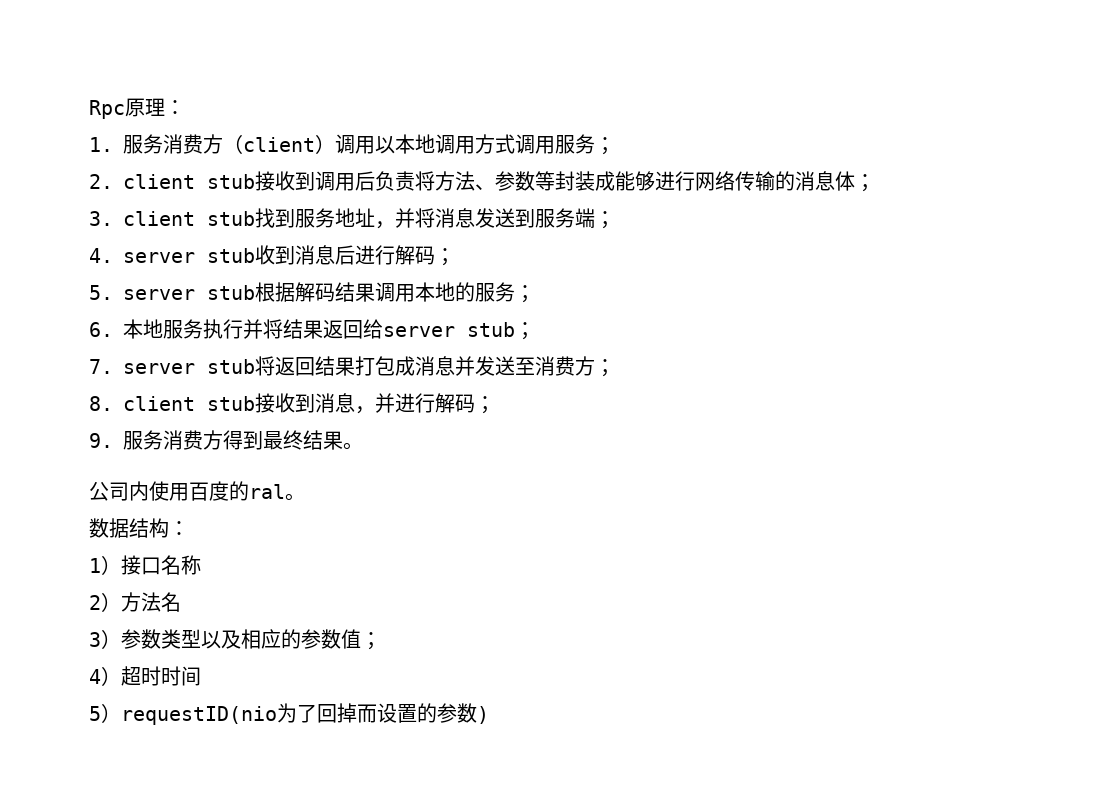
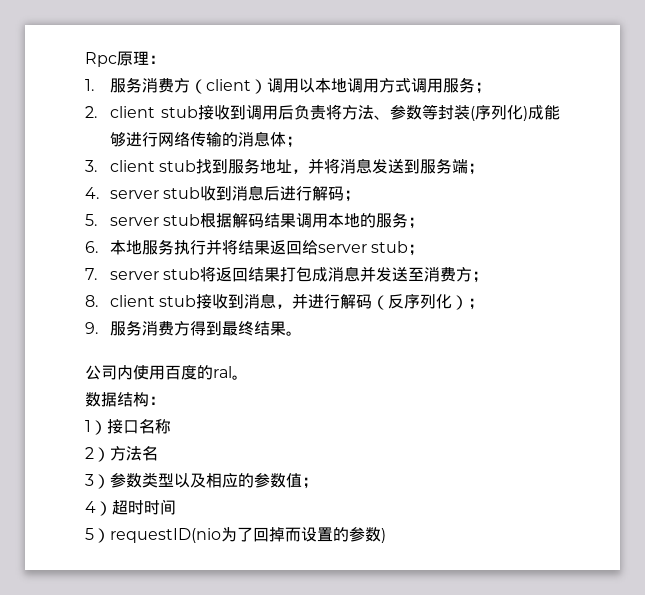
- 2. client stub接收到调用后负责将方法、参数等封装成能够进行网络传输的消息体；
+ 2. client stub接收到调用后负责将方法、参数等封装(序列化)成能够进行网络传输的消息体；
- 8. client stub接收到消息，并进行解码；
+ 8. client stub接收到消息，并进行解码（反序列化）；

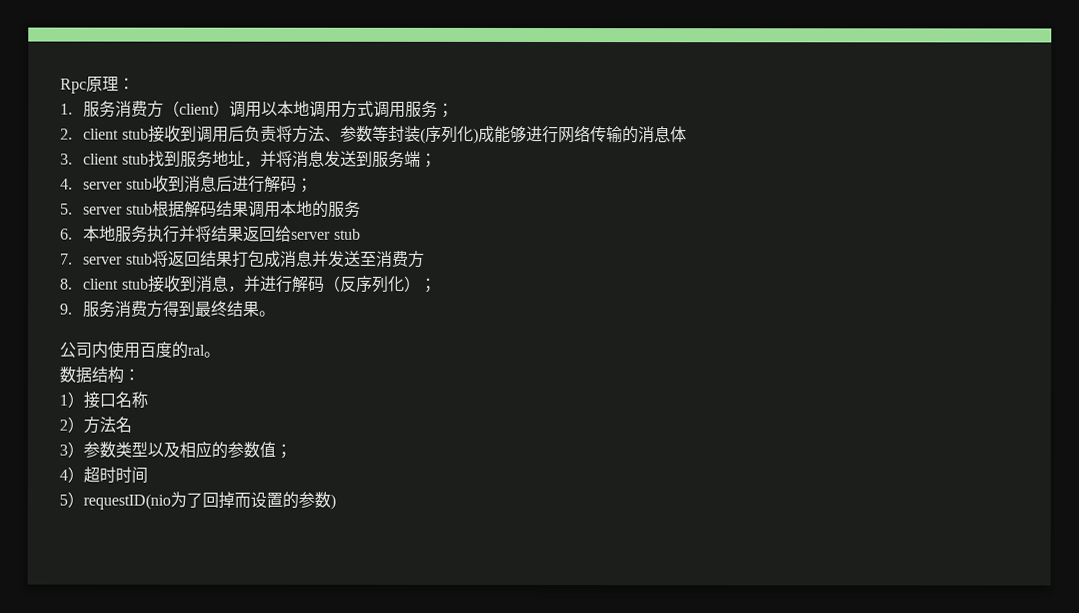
- 2. client stub接收到调用后负责将方法、参数等封装(序列化)成能够进行网络传输的消息体；
+ 2. client stub接收到调用后负责将方法、参数等封装(序列化)成能够进行网络传输的消息体
- 5. server stub根据解码结果调用本地的服务；
+ 5. server stub根据解码结果调用本地的服务
- 6.本地服务执行并将结果返回给server stub；
+ 6.本地服务执行并将结果返回给server stub
- 7. server stub将返回结果打包成消息并发送至消费方；
+ 7. server stub将返回结果打包成消息并发送至消费方

